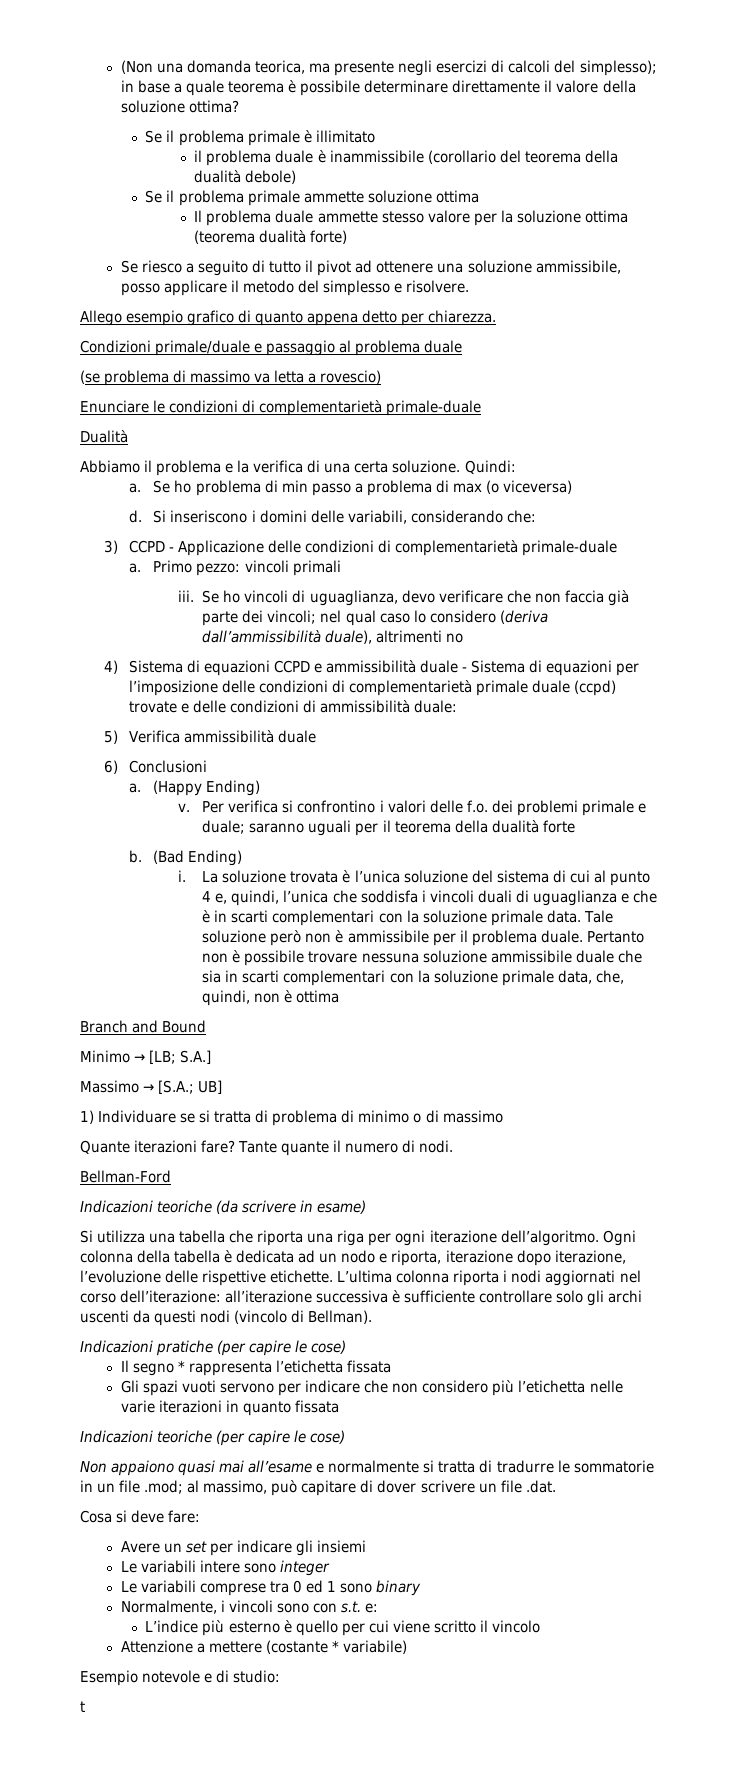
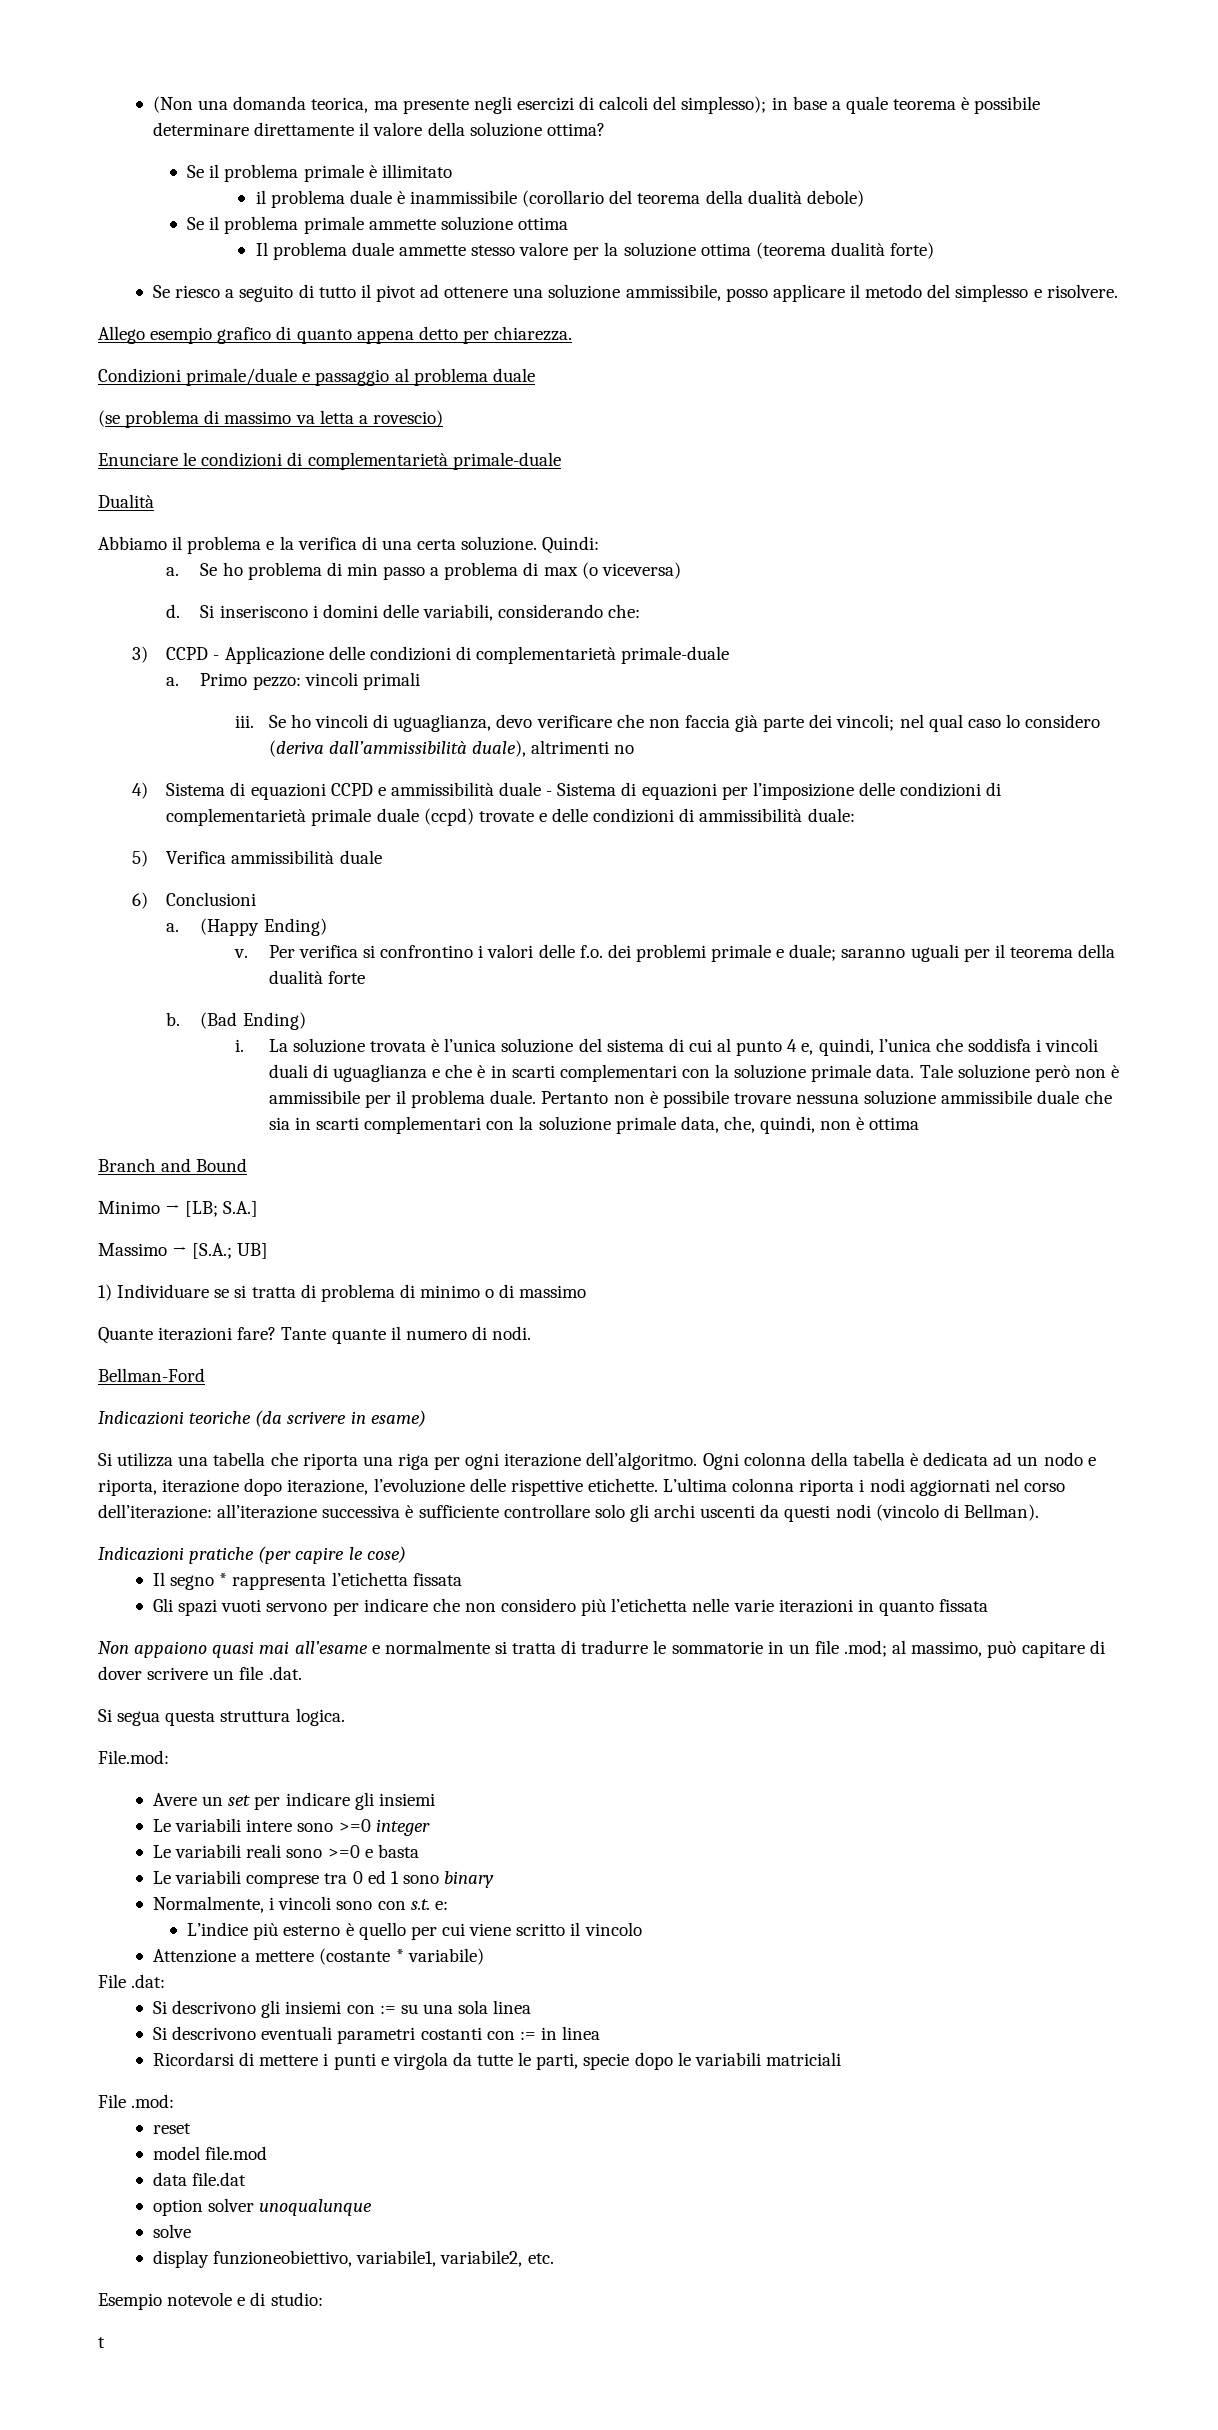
- Indicazioni teoriche (per capire le cose)
- Cosa si deve fare:
+ Si segua questa struttura logica.
+ File.mod:
- Le variabili intere sono integer
+ Le variabili intere sono >=0 integer
+ Le variabili reali sono >=0 e basta
+ File .dat:
+ Si descrivono gli insiemi con := su una sola linea
+ Si descrivono eventuali parametri costanti con := in linea
+ Ricordarsi di mettere i punti e virgola da tutte le parti, specie dopo le variabili matriciali
+ File .mod:
+ reset
+ model file.mod
+ data file.dat
+ option solver unoqualunque
+ solve
+ display funzioneobiettivo, variabile1, variabile2, etc.

